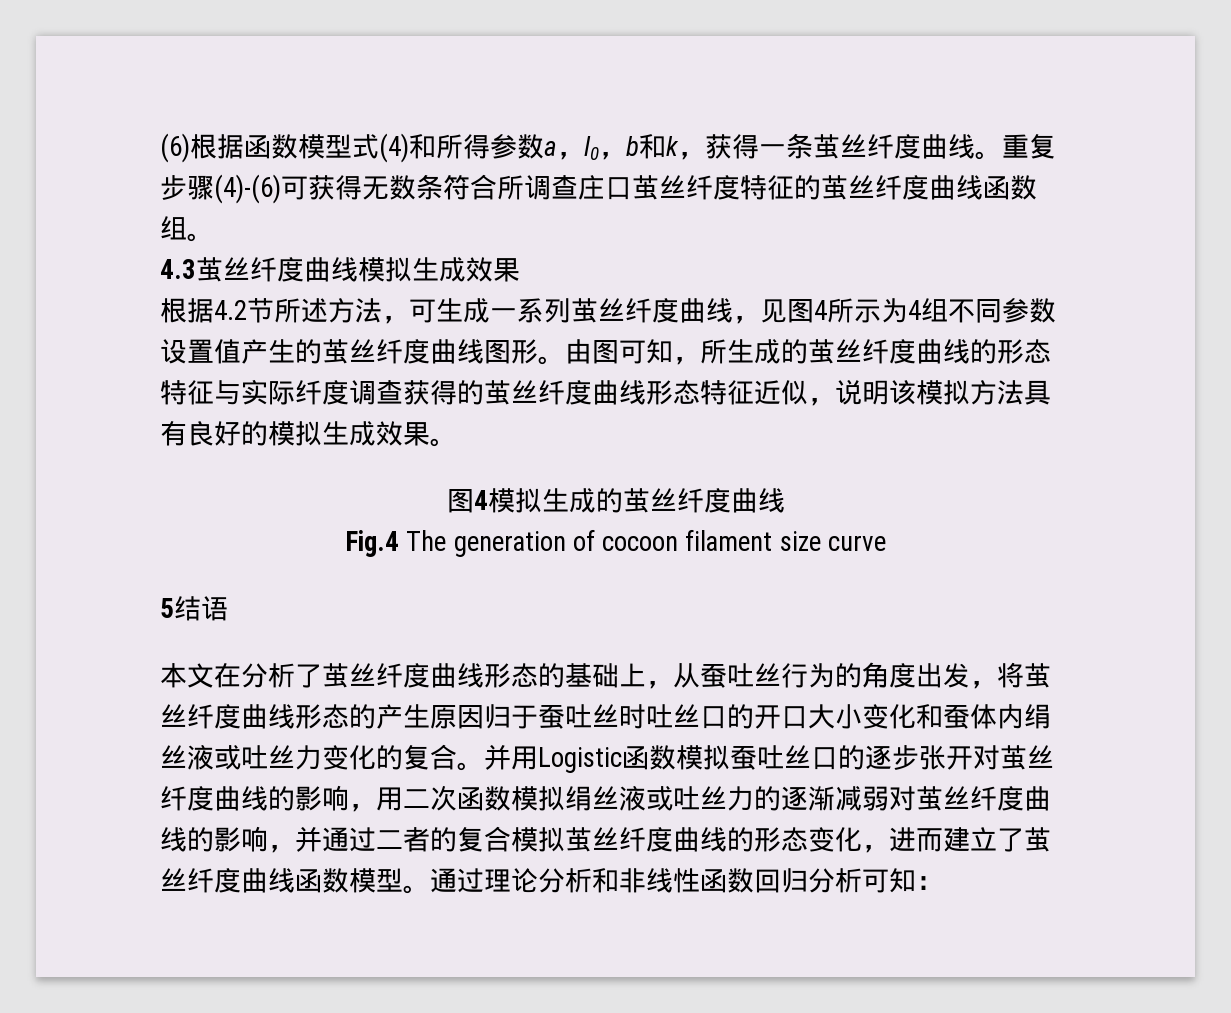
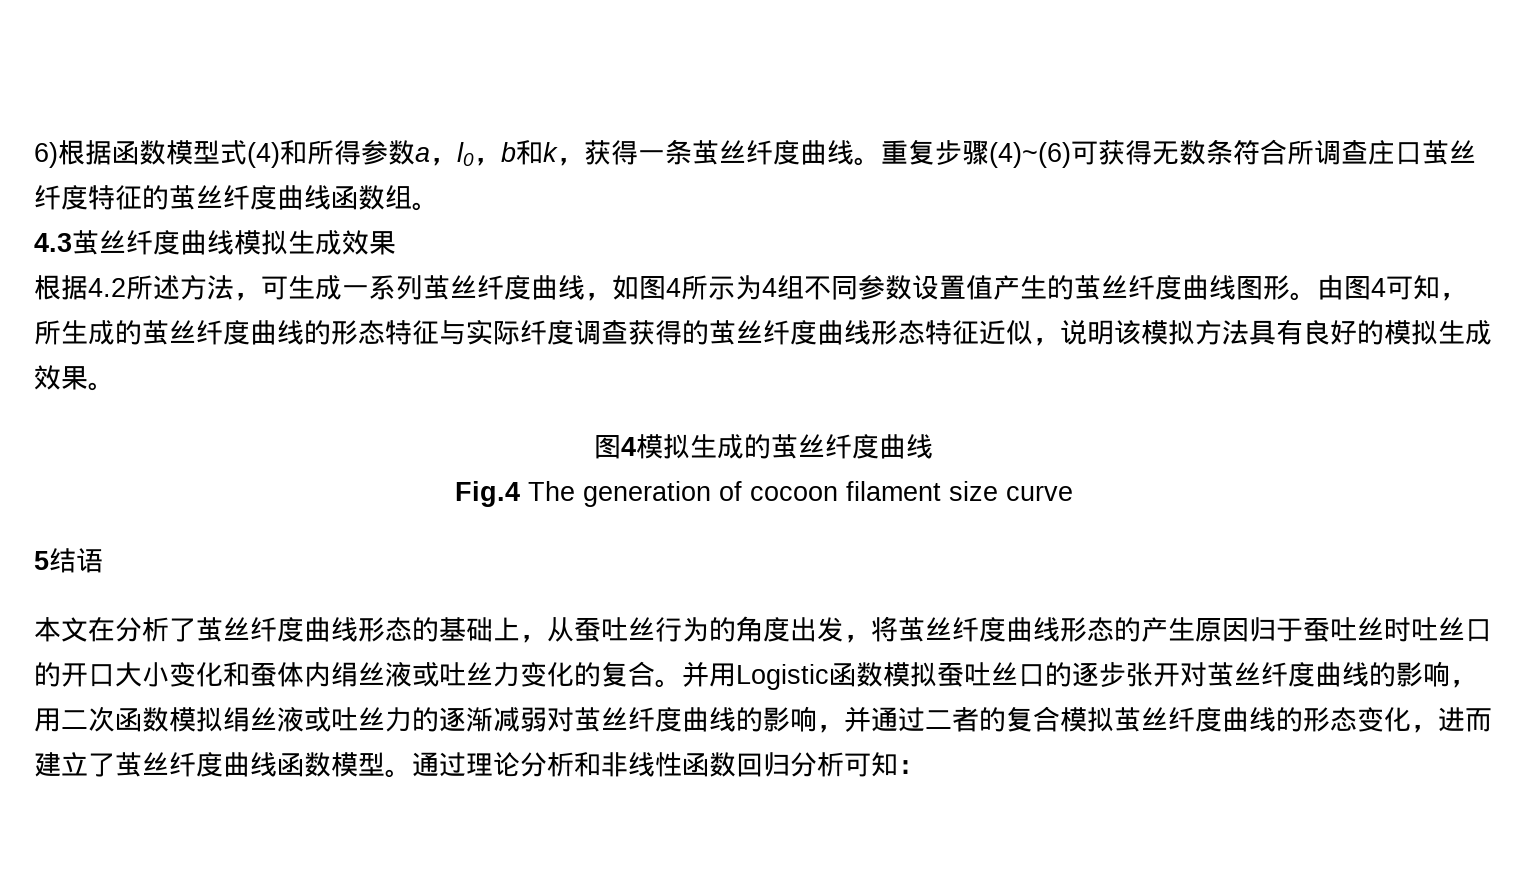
- (6)根据函数模型式(4)和所得参数a，l0，b和k，获得一条茧丝纤度曲线。
+ 6)根据函数模型式(4)和所得参数a，l0，b和k，获得一条茧丝纤度曲线。
- 重复步骤(4)-(6)可获得无数条符合所调查庄口茧丝纤度特征的茧丝纤度曲线函数组。
+ 重复步骤(4)~(6)可获得无数条符合所调查庄口茧丝纤度特征的茧丝纤度曲线函数组。
- 根据4.2节所述方法，可生成一系列茧丝纤度曲线，见图4所示为4组不同参数设置值产生的茧丝纤度曲线图形。
+ 根据4.2所述方法，可生成一系列茧丝纤度曲线，如图4所示为4组不同参数设置值产生的茧丝纤度曲线图形。
- 由图可知，所生成的茧丝纤度曲线的形态特征与实际纤度调查获得的茧丝纤度曲线形态特征近似，说明该模拟方法具有良好的模拟生成效果。
+ 由图4可知，所生成的茧丝纤度曲线的形态特征与实际纤度调查获得的茧丝纤度曲线形态特征近似，说明该模拟方法具有良好的模拟生成效果。

